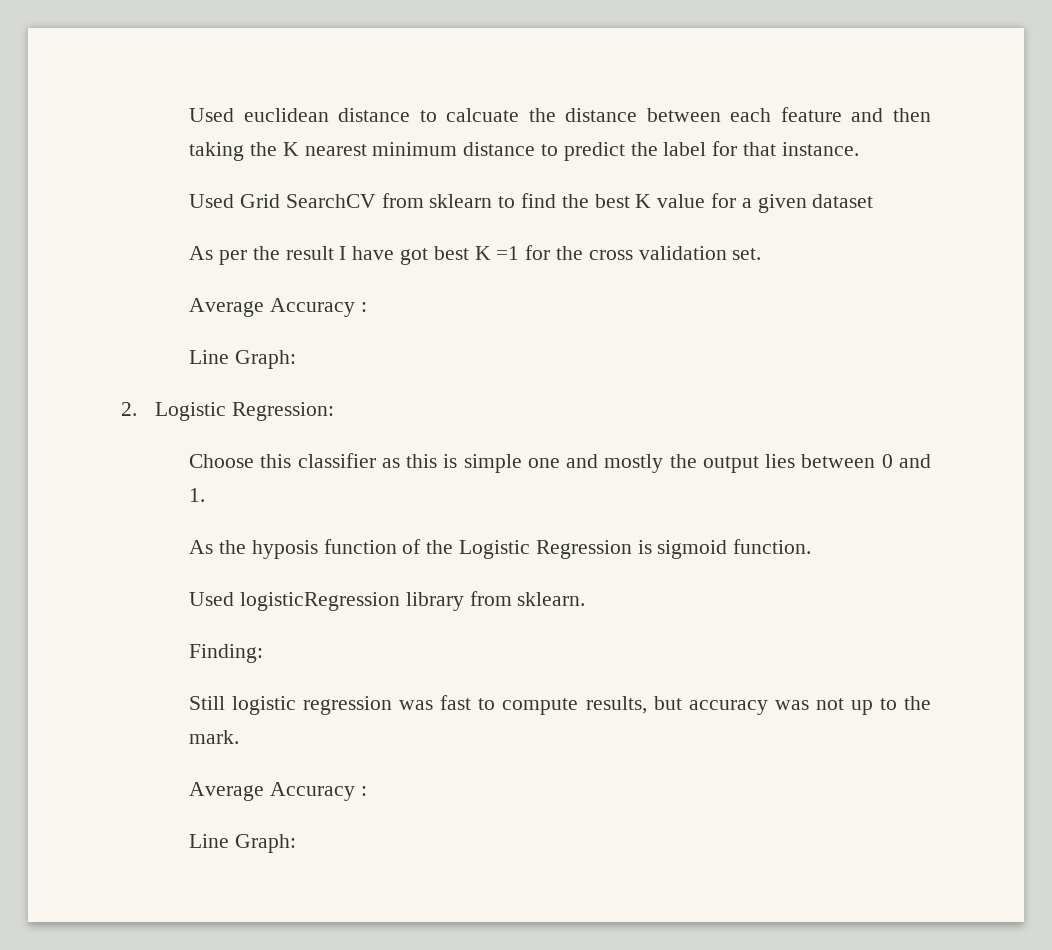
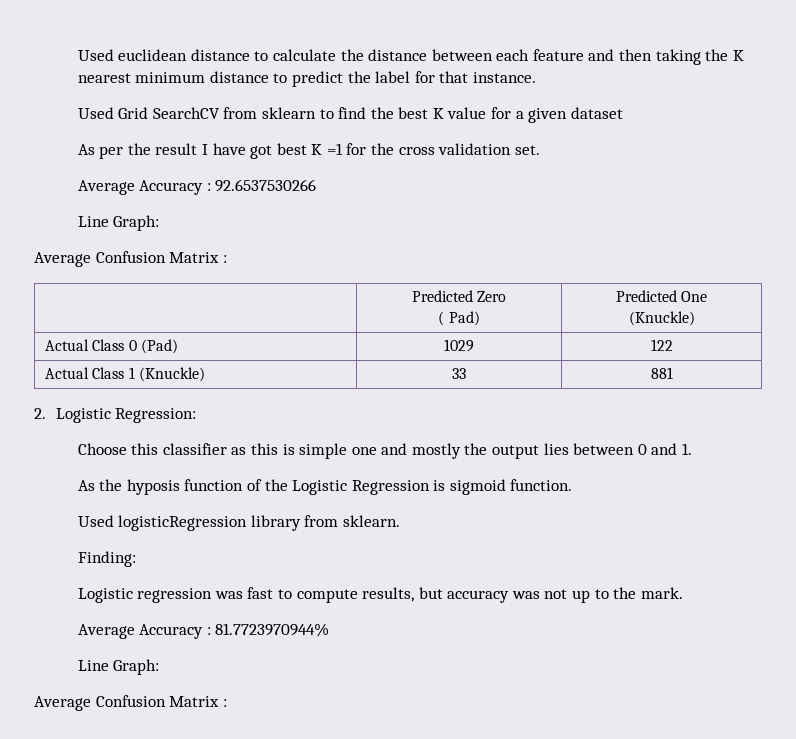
- Used euclidean distance to calcuate the distance between each feature and then taking the K nearest minimum distance to predict the label for that instance.
+ Used euclidean distance to calculate the distance between each feature and then taking the K nearest minimum distance to predict the label for that instance.
  As per the result I have got best K =1 for the cross validation set.
- Average Accuracy :
+ Average Accuracy : 92.6537530266
  Line Graph:
+ Average Confusion Matrix :
+ | Predicted Zero
+ ( Pad) | Predicted One
+ (Knuckle)
+ Actual Class 0 (Pad) | 1029 | 122
+ Actual Class 1 (Knuckle) | 33 | 881
- Still logistic regression was fast to compute results, but accuracy was not up to the mark.
- Average Accuracy :
+ Logistic regression was fast to compute results, but accuracy was not up to the mark.
+ Average Accuracy : 81.7723970944%
  Line Graph:
+ Average Confusion Matrix :

